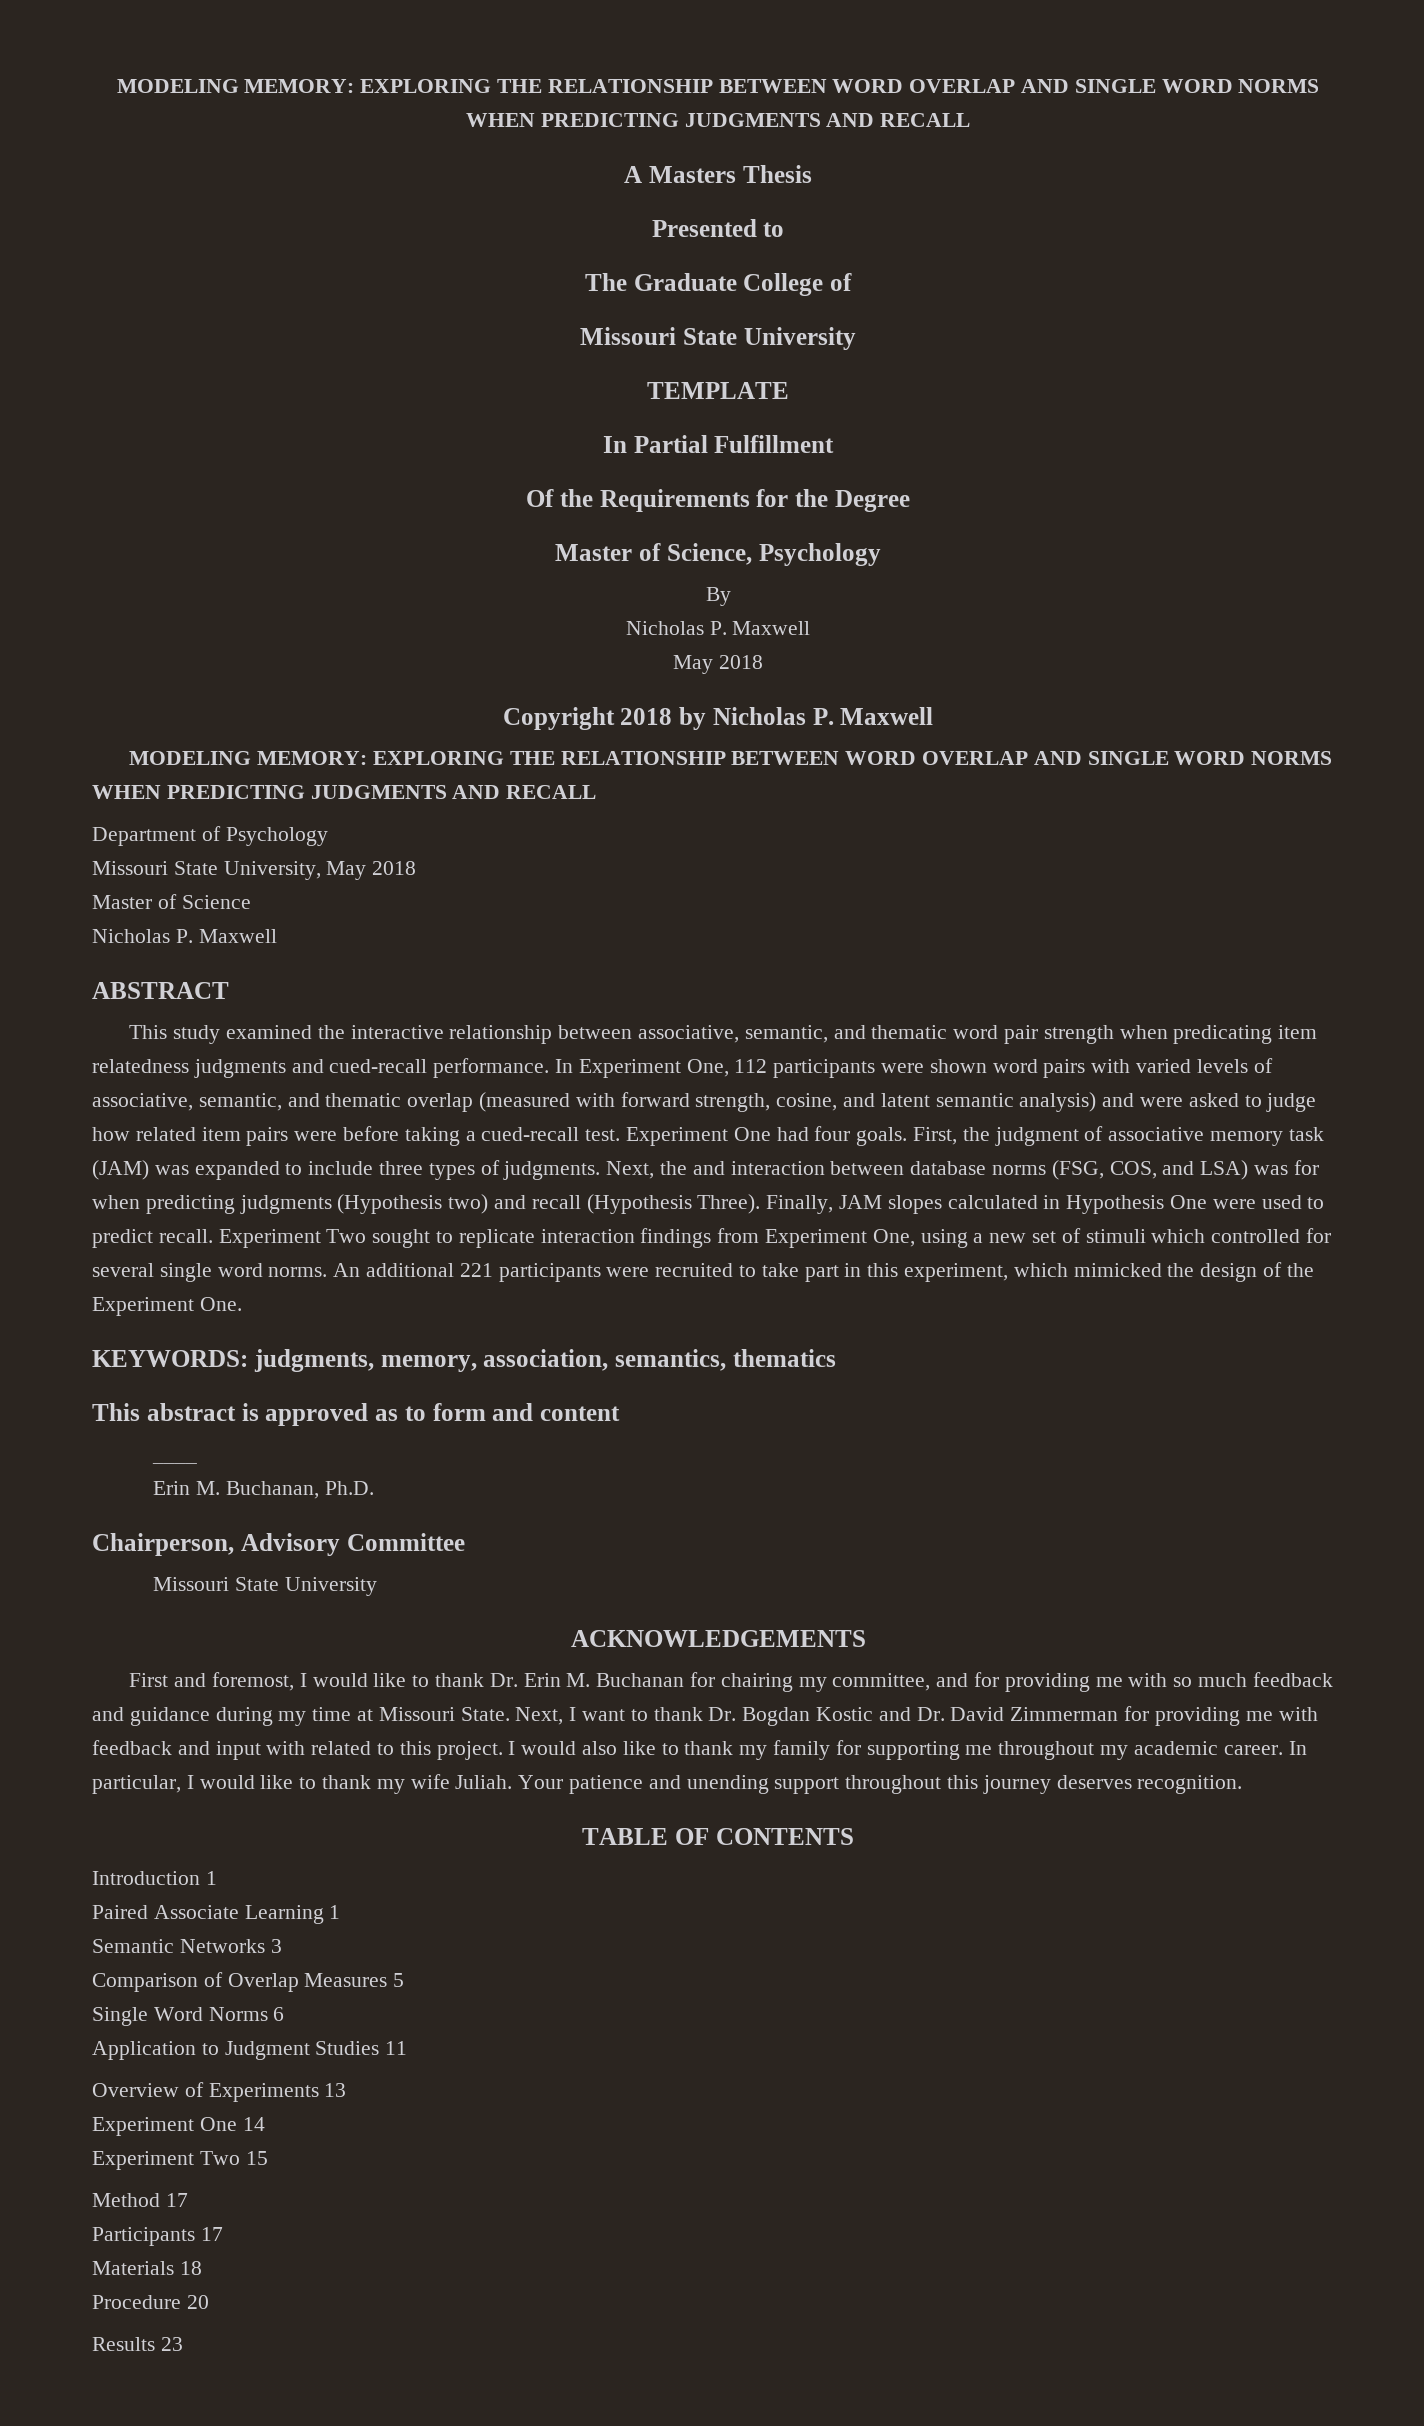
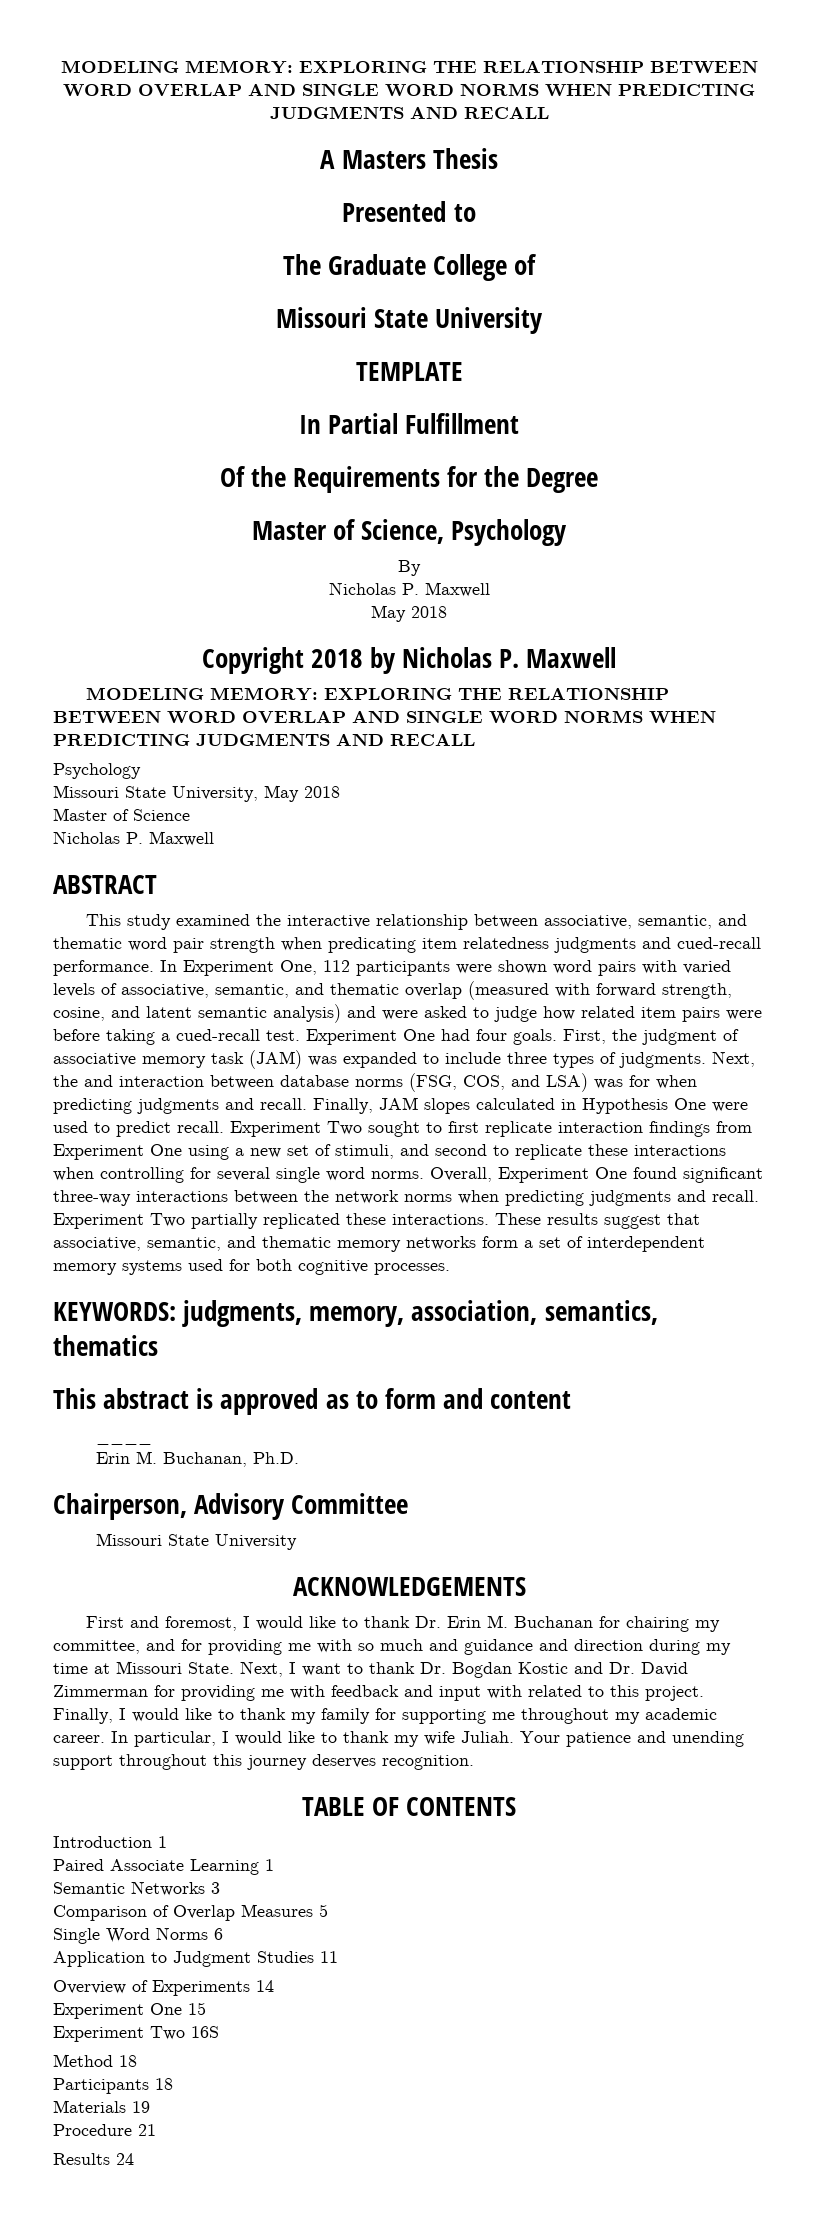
  Copyright 2018 by Nicholas P. Maxwell
  MODELING MEMORY: EXPLORING THE RELATIONSHIP BETWEEN WORD OVERLAP AND SINGLE WORD NORMS WHEN PREDICTING JUDGMENTS AND RECALL
- Department of Psychology
+ Psychology
- Next, the and interaction between database norms (FSG, COS, and LSA) was for when predicting judgments (Hypothesis two) and recall (Hypothesis Three).
+ Next, the and interaction between database norms (FSG, COS, and LSA) was for when predicting judgments and recall.
- Experiment Two sought to replicate interaction findings from Experiment One, using a new set of stimuli which controlled for several single word norms.
+ Experiment Two sought to first replicate interaction findings from Experiment One using a new set of stimuli, and second to replicate these interactions when controlling for several single word norms.
- An additional 221 participants were recruited to take part in this experiment, which mimicked the design of the Experiment One.
+ Overall, Experiment One found significant three-way interactions between the network norms when predicting judgments and recall. Experiment Two partially replicated these interactions. These results suggest that associative, semantic, and thematic memory networks form a set of interdependent memory systems used for both cognitive processes.
- First and foremost, I would like to thank Dr. Erin M. Buchanan for chairing my committee, and for providing me with so much feedback and guidance during my time at Missouri State.
+ First and foremost, I would like to thank Dr. Erin M. Buchanan for chairing my committee, and for providing me with so much and guidance and direction during my time at Missouri State.
- I would also like to thank my family for supporting me throughout my academic career.
+ Finally, I would like to thank my family for supporting me throughout my academic career.
- Overview of Experiments 13
- Experiment One 14
- Experiment Two 15
+ Overview of Experiments 14
+ Experiment One 15
+ Experiment Two 16S
- Method 17
+ Method 18
- Participants 17
+ Participants 18
- Materials 18
+ Materials 19
- Procedure 20
+ Procedure 21
- Results 23
+ Results 24

